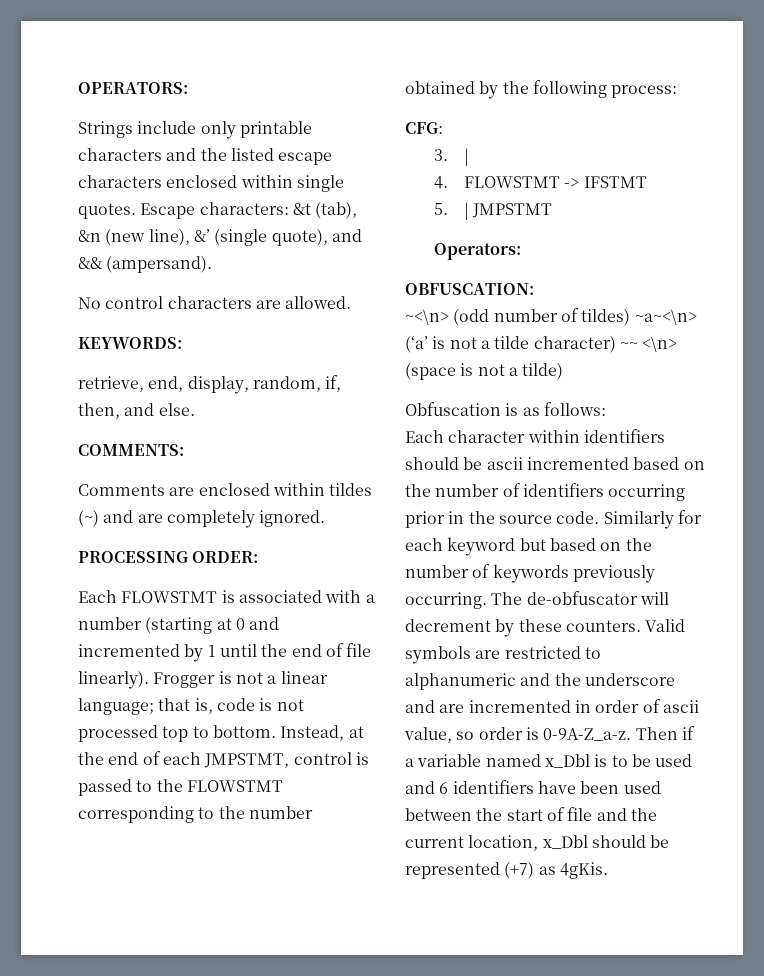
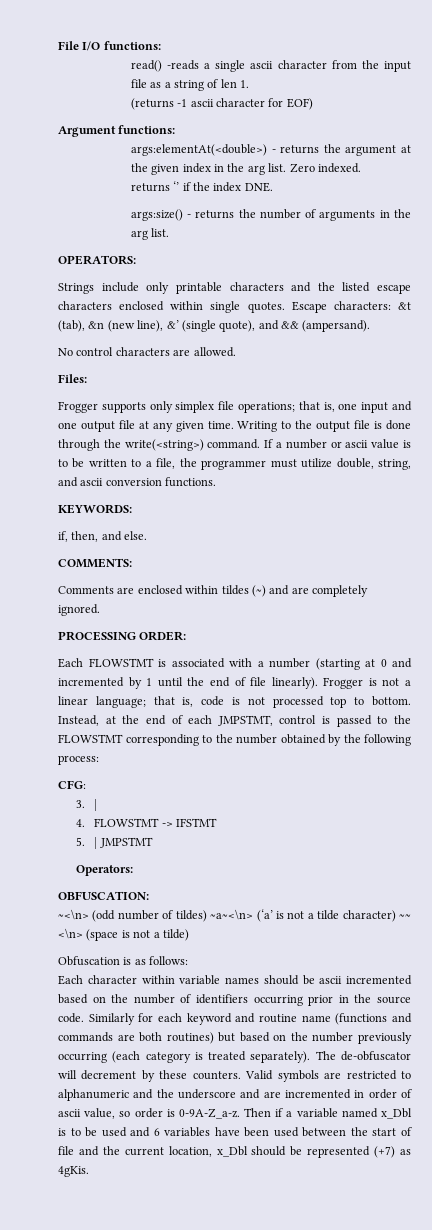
+ File I/O functions:
+ read() -reads a single ascii character from the input file as a string of len 1.
+ (returns -1 ascii character for EOF)
+ Argument functions:
+ args:elementAt(<double>) - returns the argument at the given index in the arg list. Zero indexed.
+ returns ‘’ if the index DNE.
+ args:size() - returns the number of arguments in the arg list.
+ Files:
+ Frogger supports only simplex file operations; that is, one input and one output file at any given time. Writing to the output file is done through the write(<string>) command. If a number or ascii value is to be written to a file, the programmer must utilize double, string, and ascii conversion functions.
  KEYWORDS:
- retrieve, end, display, random, if, then, and else.
+ if, then, and else.
- Each character within identifiers should be ascii incremented based on the number of identifiers occurring prior in the source code.
+ Each character within variable names should be ascii incremented based on the number of identifiers occurring prior in the source code.
- Similarly for each keyword but based on the number of keywords previously occurring.
+ Similarly for each keyword and routine name (functions and commands are both routines) but based on the number previously occurring (each category is treated separately).
- Then if a variable named x_Dbl is to be used and 6 identifiers have been used between the start of file and the current location, x_Dbl should be represented (+7) as 4gKis.
+ Then if a variable named x_Dbl is to be used and 6 variables have been used between the start of file and the current location, x_Dbl should be represented (+7) as 4gKis.

